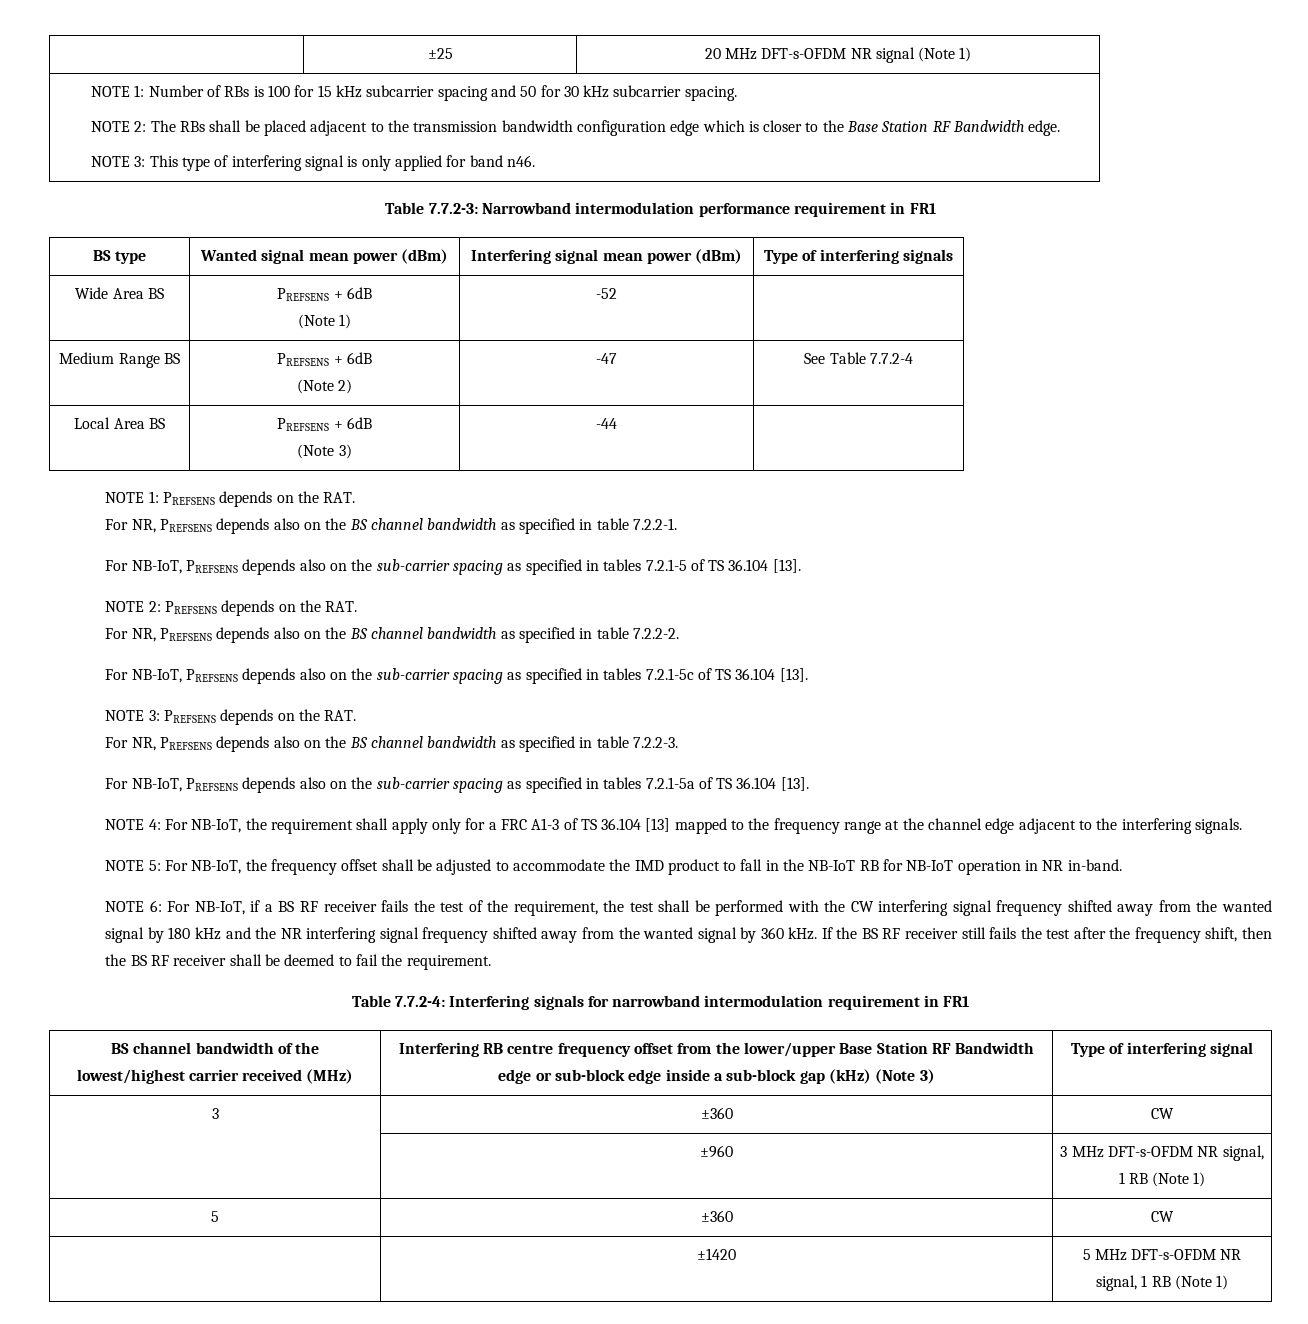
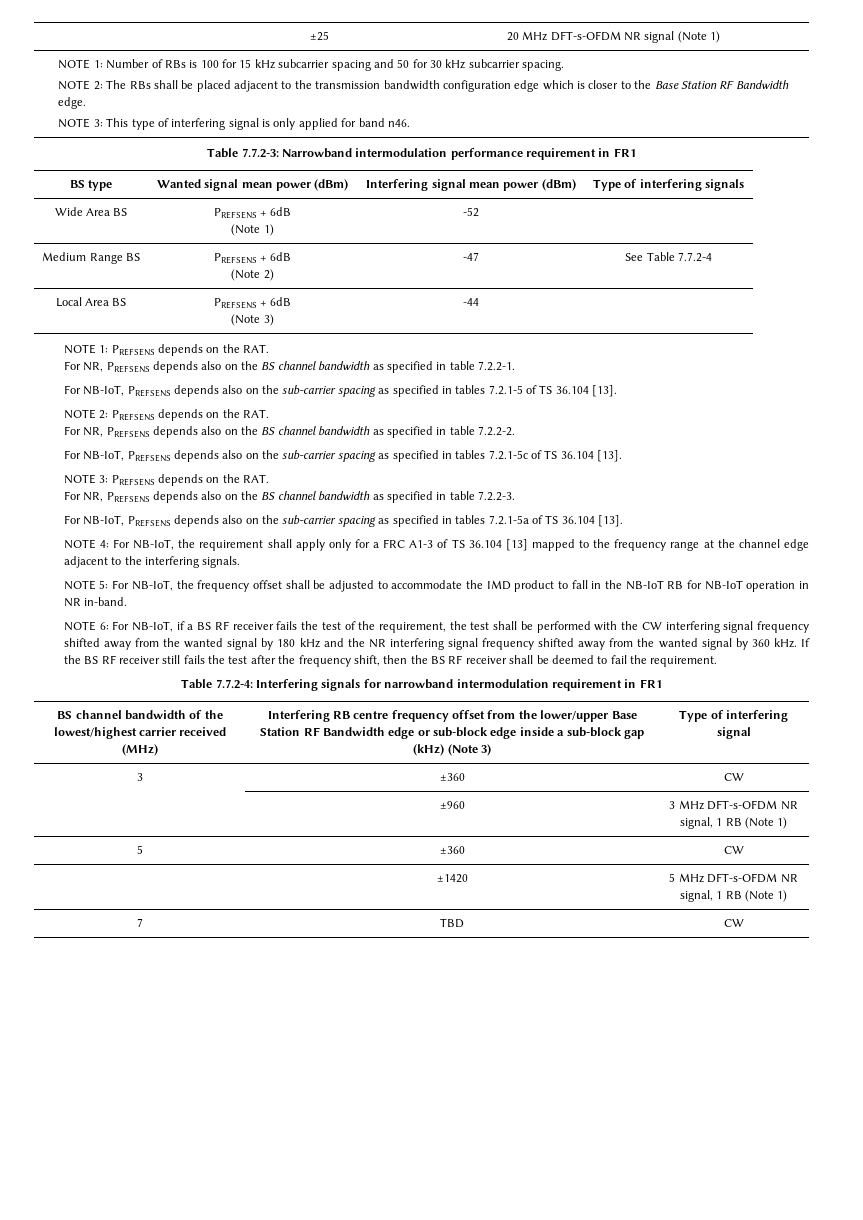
+ 7 | TBD | CW

